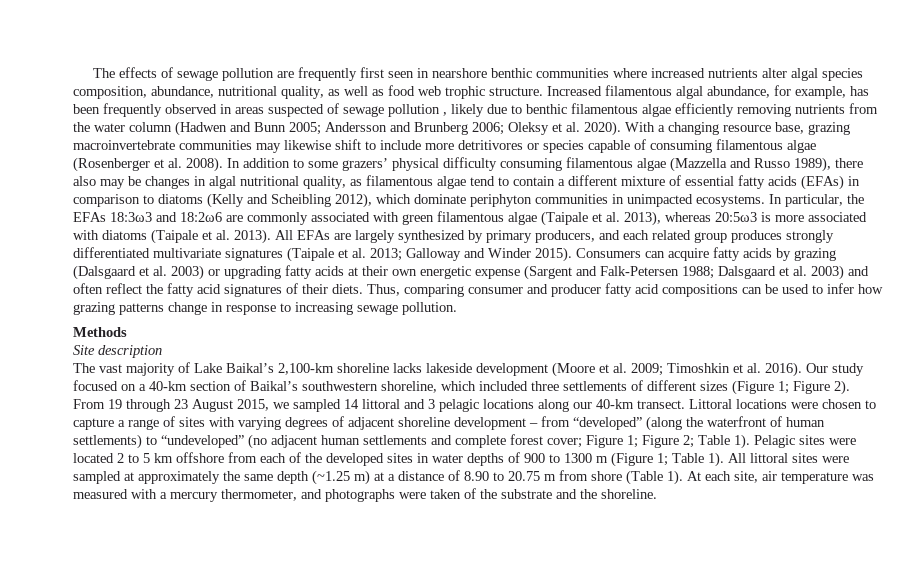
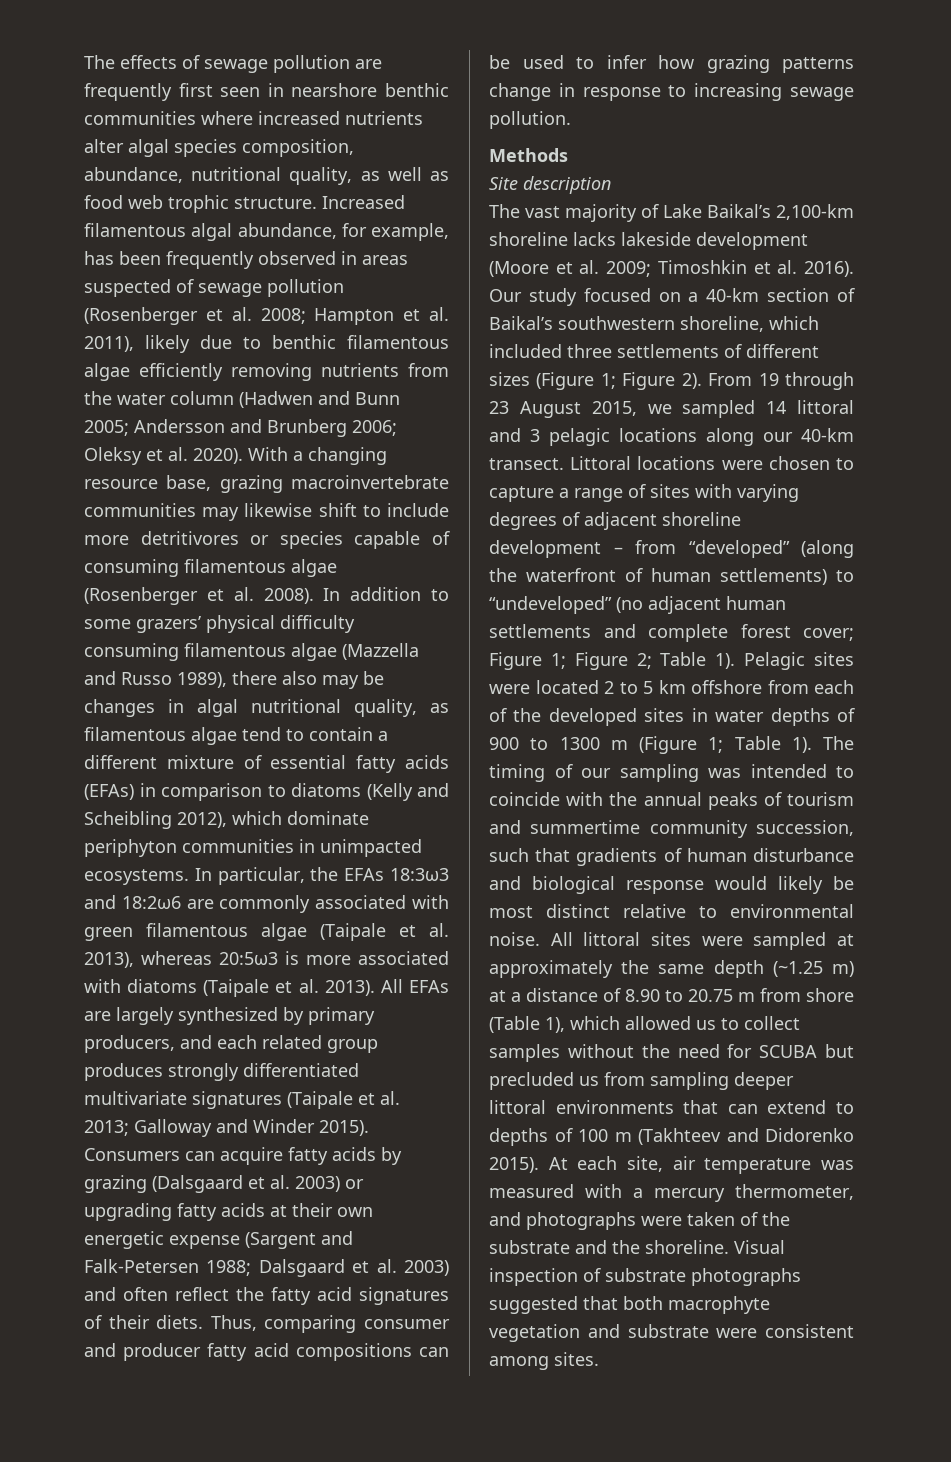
- Increased filamentous algal abundance, for example, has been frequently observed in areas suspected of sewage pollution , likely due to benthic filamentous algae efficiently removing nutrients from the water column (Hadwen and Bunn 2005; Andersson and Brunberg 2006; Oleksy et al. 2020).
+ Increased filamentous algal abundance, for example, has been frequently observed in areas suspected of sewage pollution (Rosenberger et al. 2008; Hampton et al. 2011), likely due to benthic filamentous algae efficiently removing nutrients from the water column (Hadwen and Bunn 2005; Andersson and Brunberg 2006; Oleksy et al. 2020).
+ The timing of our sampling was intended to coincide with the annual peaks of tourism and summertime community succession, such that gradients of human disturbance and biological response would likely be most distinct relative to environmental noise.
- All littoral sites were sampled at approximately the same depth (~1.25 m) at a distance of 8.90 to 20.75 m from shore (Table 1).
+ All littoral sites were sampled at approximately the same depth (~1.25 m) at a distance of 8.90 to 20.75 m from shore (Table 1), which allowed us to collect samples without the need for SCUBA but precluded us from sampling deeper littoral environments that can extend to depths of 100 m (Takhteev and Didorenko 2015).
+ Visual inspection of substrate photographs suggested that both macrophyte vegetation and substrate were consistent among sites.

